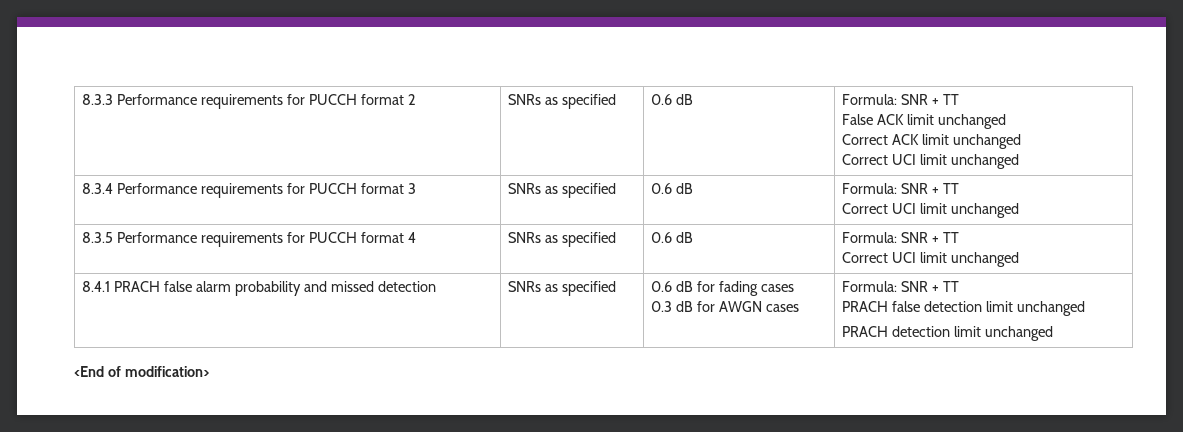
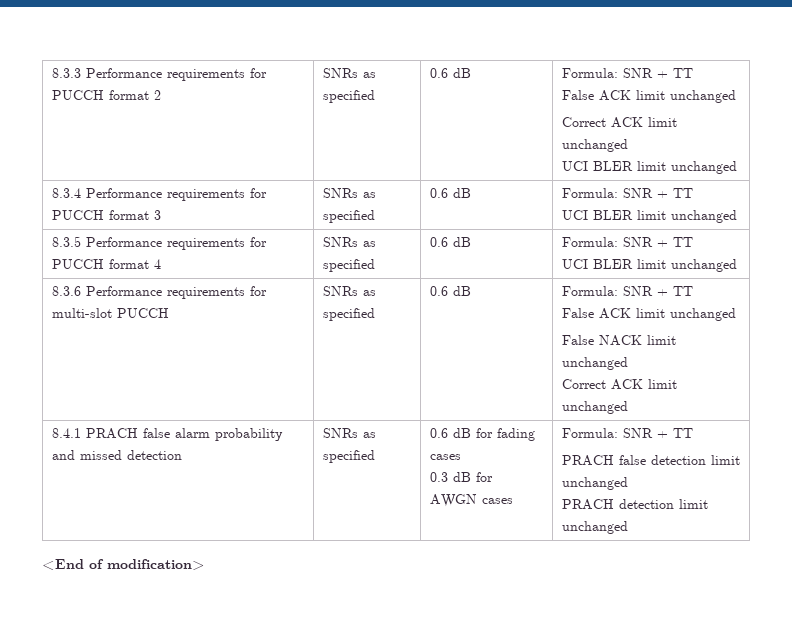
  8.3.3 Performance requirements for PUCCH format 2 | SNRs as specified | 0.6 dB | Formula: SNR + TT
  False ACK limit unchanged
  Correct ACK limit unchanged
- Correct UCI limit unchanged
+ UCI BLER limit unchanged
  8.3.4 Performance requirements for PUCCH format 3 | SNRs as specified | 0.6 dB | Formula: SNR + TT
- Correct UCI limit unchanged
+ UCI BLER limit unchanged
  8.3.5 Performance requirements for PUCCH format 4 | SNRs as specified | 0.6 dB | Formula: SNR + TT
- Correct UCI limit unchanged
+ UCI BLER limit unchanged
+ 8.3.6 Performance requirements for multi-slot PUCCH | SNRs as specified | 0.6 dB | Formula: SNR + TT
+ False ACK limit unchanged
+ False NACK limit unchanged
+ Correct ACK limit unchanged

